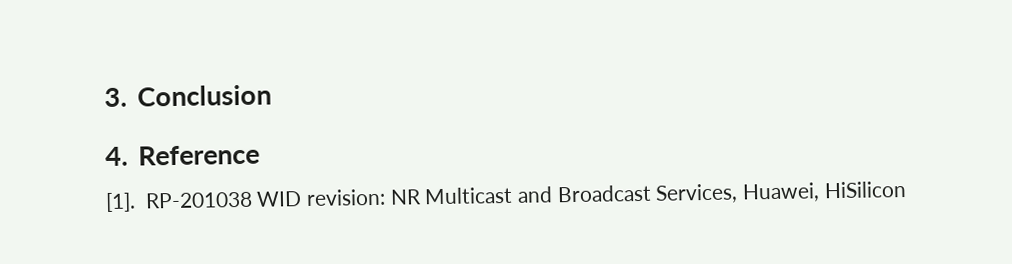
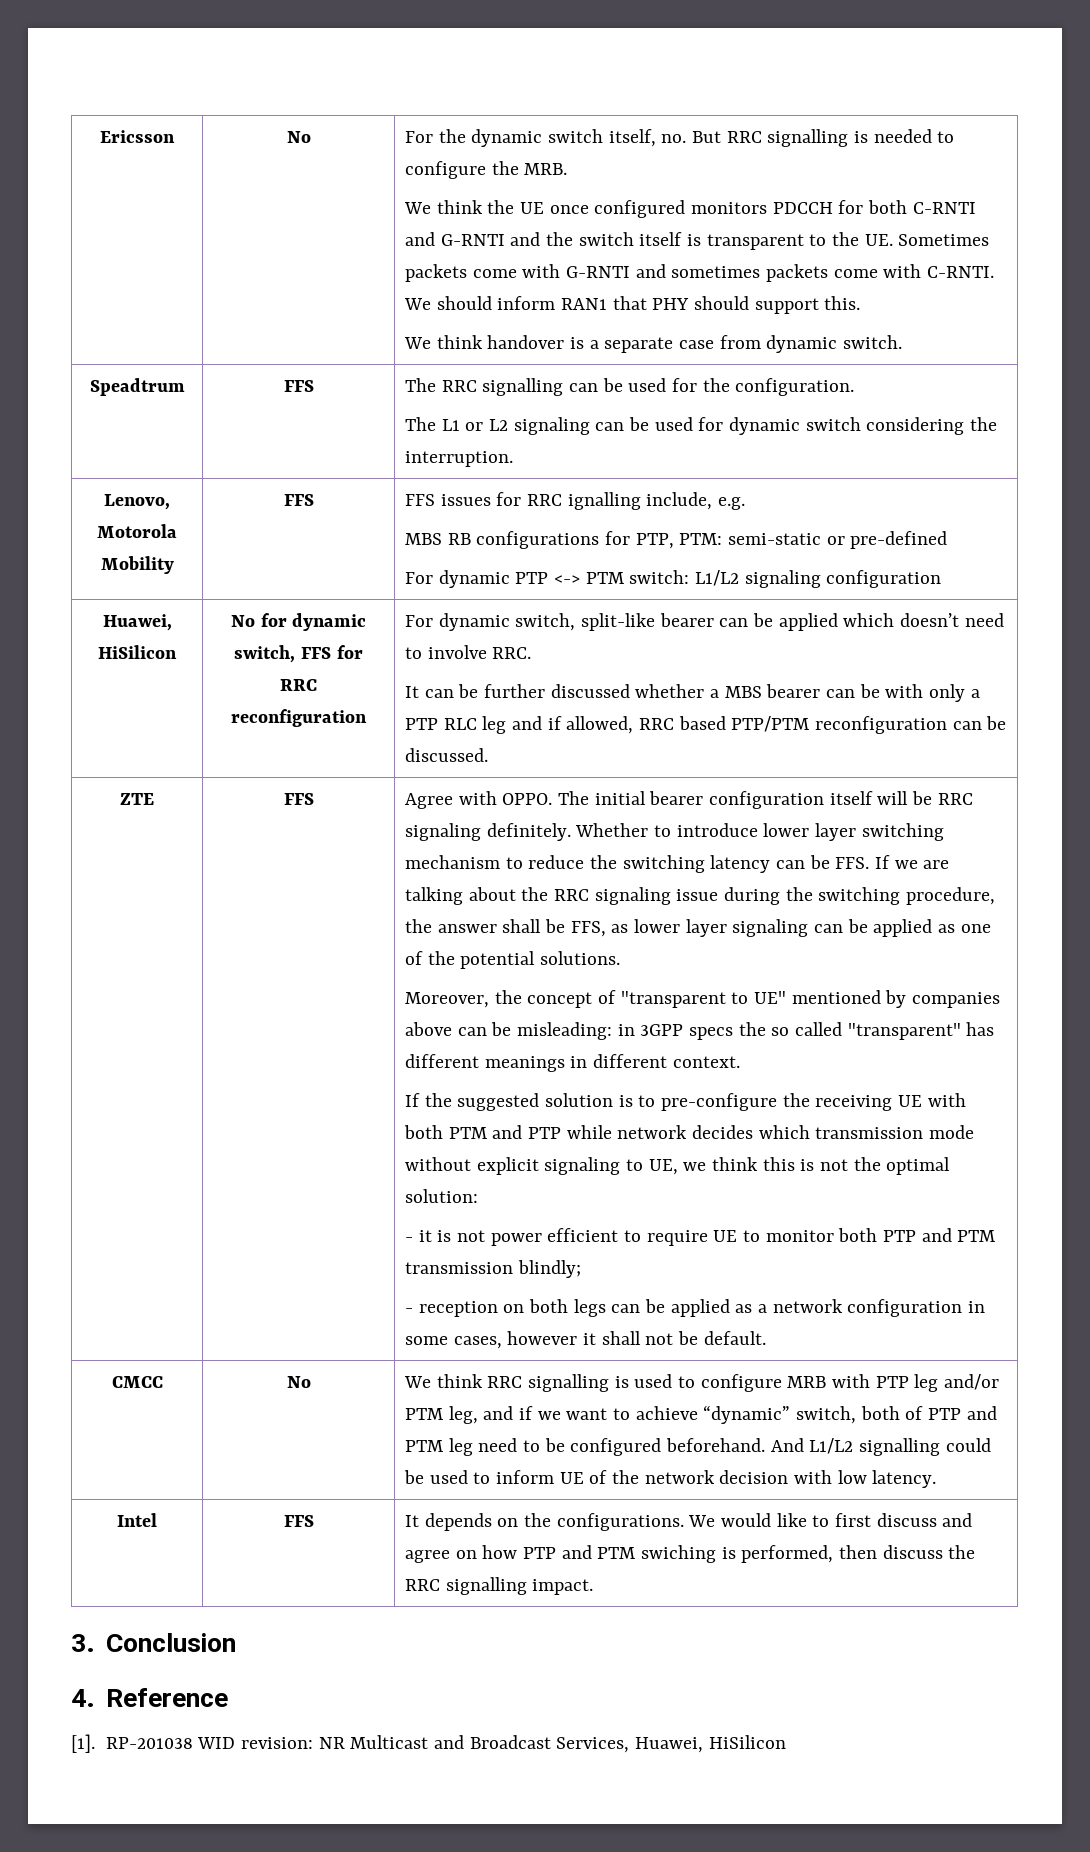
+ Ericsson | No | For the dynamic switch itself, no. But RRC signalling is needed to configure the MRB.
+ We think the UE once configured monitors PDCCH for both C-RNTI and G-RNTI and the switch itself is transparent to the UE. Sometimes packets come with G-RNTI and sometimes packets come with C-RNTI. We should inform RAN1 that PHY should support this.
+ We think handover is a separate case from dynamic switch.
+ Speadtrum | FFS | The RRC signalling can be used for the configuration.
+ The L1 or L2 signaling can be used for dynamic switch considering the interruption.
+ Lenovo, Motorola Mobility | FFS | FFS issues for RRC ignalling include, e.g.
+ MBS RB configurations for PTP, PTM: semi-static or pre-defined
+ For dynamic PTP <-> PTM switch: L1/L2 signaling configuration
+ Huawei, HiSilicon | No for dynamic switch, FFS for RRC reconfiguration | For dynamic switch, split-like bearer can be applied which doesn’t need to involve RRC.
+ It can be further discussed whether a MBS bearer can be with only a PTP RLC leg and if allowed, RRC based PTP/PTM reconfiguration can be discussed.
+ ZTE | FFS | Agree with OPPO. The initial bearer configuration itself will be RRC signaling definitely. Whether to introduce lower layer switching mechanism to reduce the switching latency can be FFS. If we are talking about the RRC signaling issue during the switching procedure, the answer shall be FFS, as lower layer signaling can be applied as one of the potential solutions.
+ Moreover, the concept of "transparent to UE" mentioned by companies above can be misleading: in 3GPP specs the so called "transparent" has different meanings in different context.
+ If the suggested solution is to pre-configure the receiving UE with both PTM and PTP while network decides which transmission mode without explicit signaling to UE, we think this is not the optimal solution:
+ - it is not power efficient to require UE to monitor both PTP and PTM transmission blindly;
+ - reception on both legs can be applied as a network configuration in some cases, however it shall not be default.
+ CMCC | No | We think RRC signalling is used to configure MRB with PTP leg and/or PTM leg, and if we want to achieve “dynamic” switch, both of PTP and PTM leg need to be configured beforehand. And L1/L2 signalling could be used to inform UE of the network decision with low latency.
+ Intel | FFS | It depends on the configurations. We would like to first discuss and agree on how PTP and PTM swiching is performed, then discuss the RRC signalling impact.

